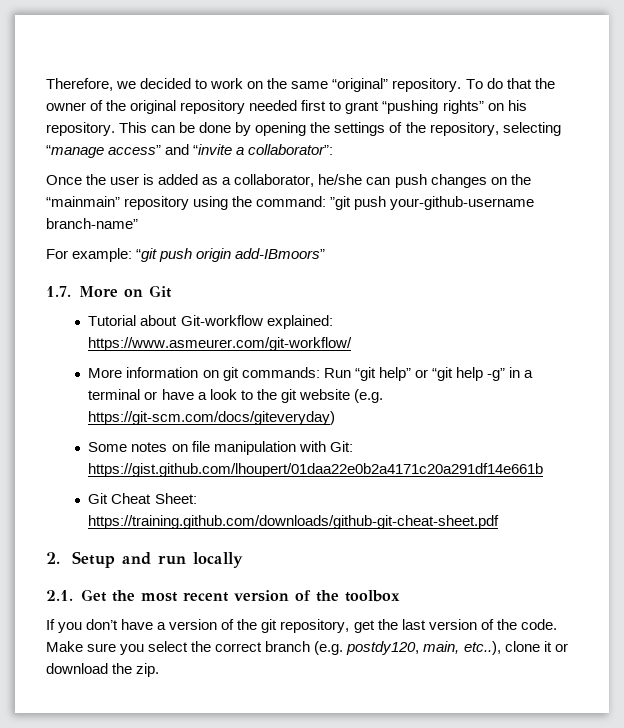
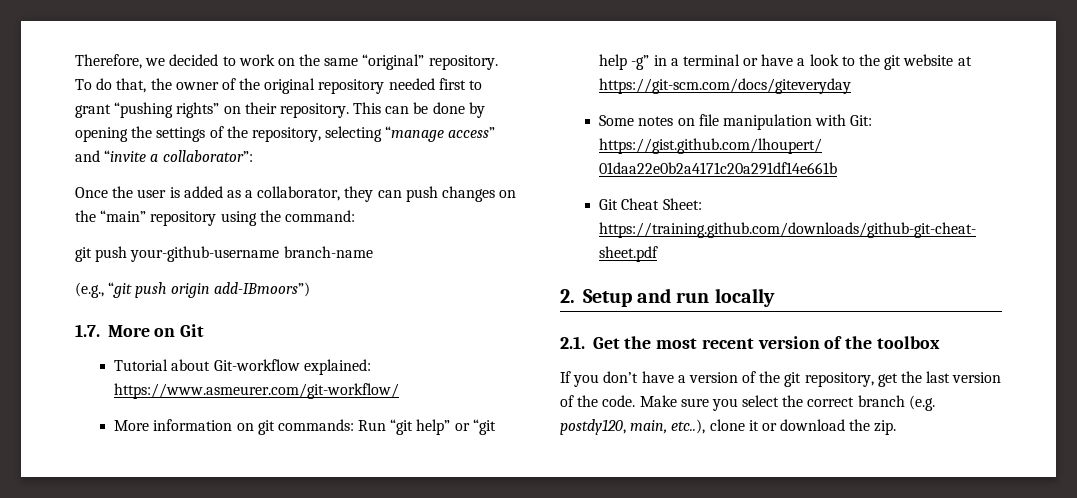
- To do that the owner of the original repository needed first to grant “pushing rights” on his repository.
+ To do that, the owner of the original repository needed first to grant “pushing rights” on their repository.
- Once the user is added as a collaborator, he/she can push changes on the “mainmain” repository using the command: ”git push your-github-username branch-name”
- For example: “git push origin add-IBmoors”
+ Once the user is added as a collaborator, they can push changes on the “main” repository using the command:
+ git push your-github-username branch-name
+ (e.g., “git push origin add-IBmoors”)
- More information on git commands: Run “git help” or “git help -g” in a terminal or have a look to the git website (e.g. https://git-scm.com/docs/giteveryday)
+ More information on git commands: Run “git help” or “git help -g” in a terminal or have a look to the git website at https://git-scm.com/docs/giteveryday

